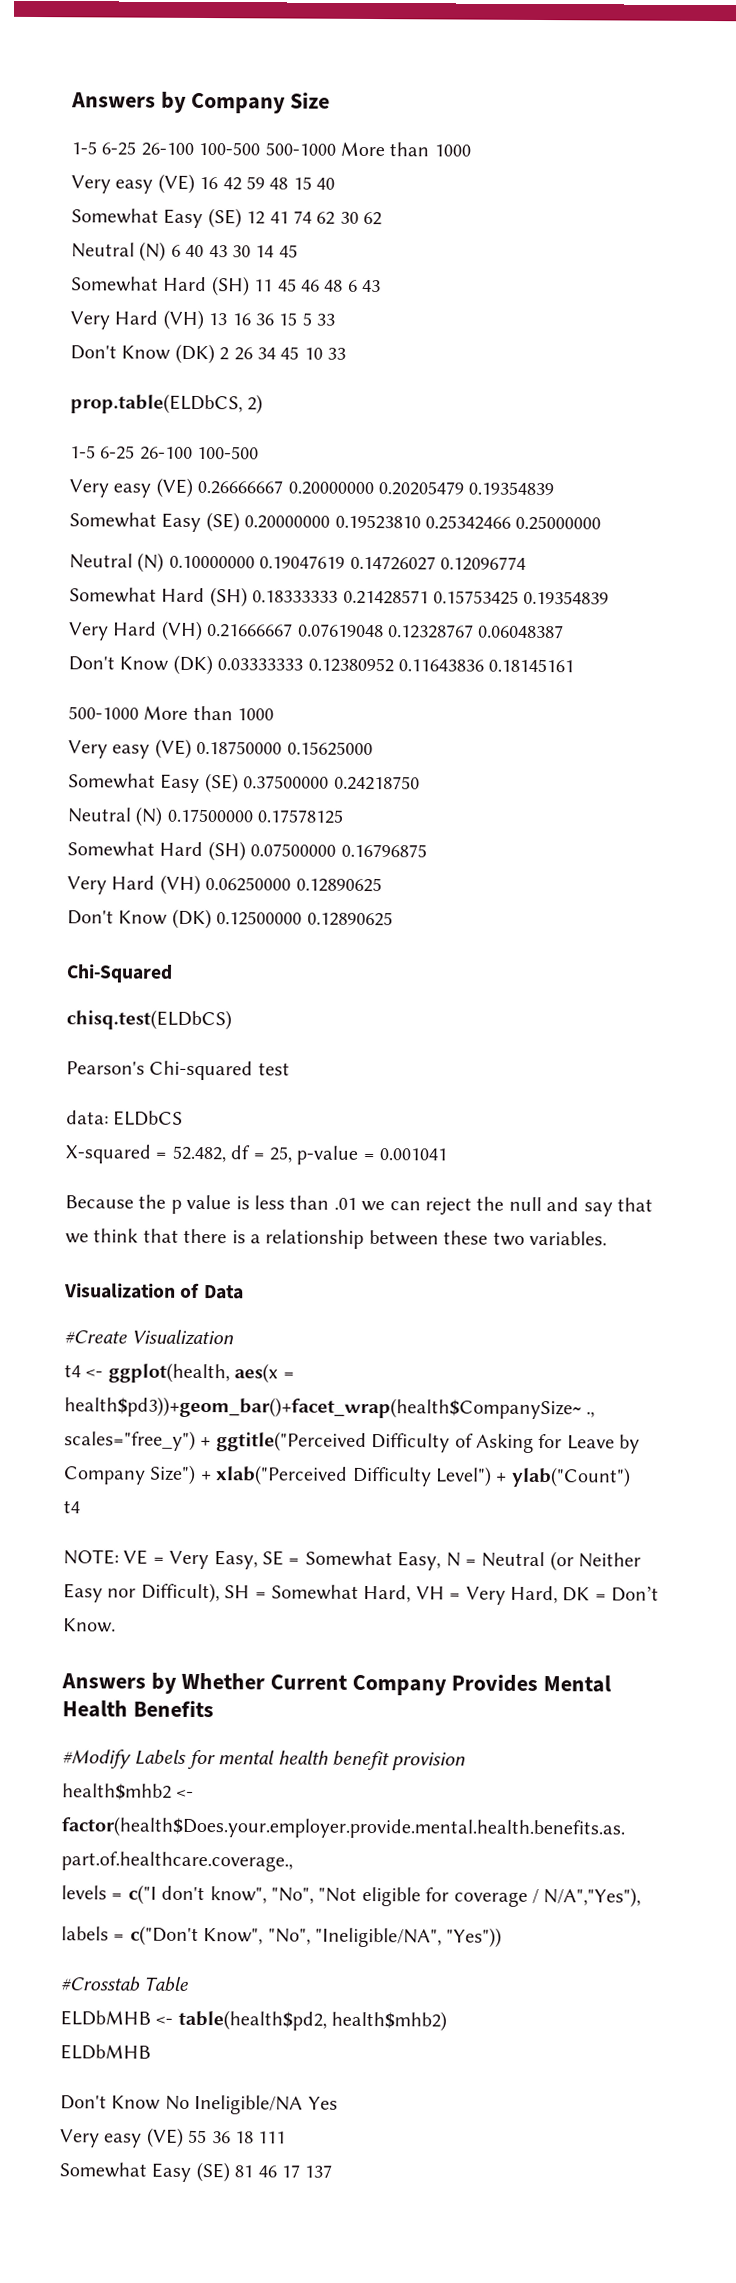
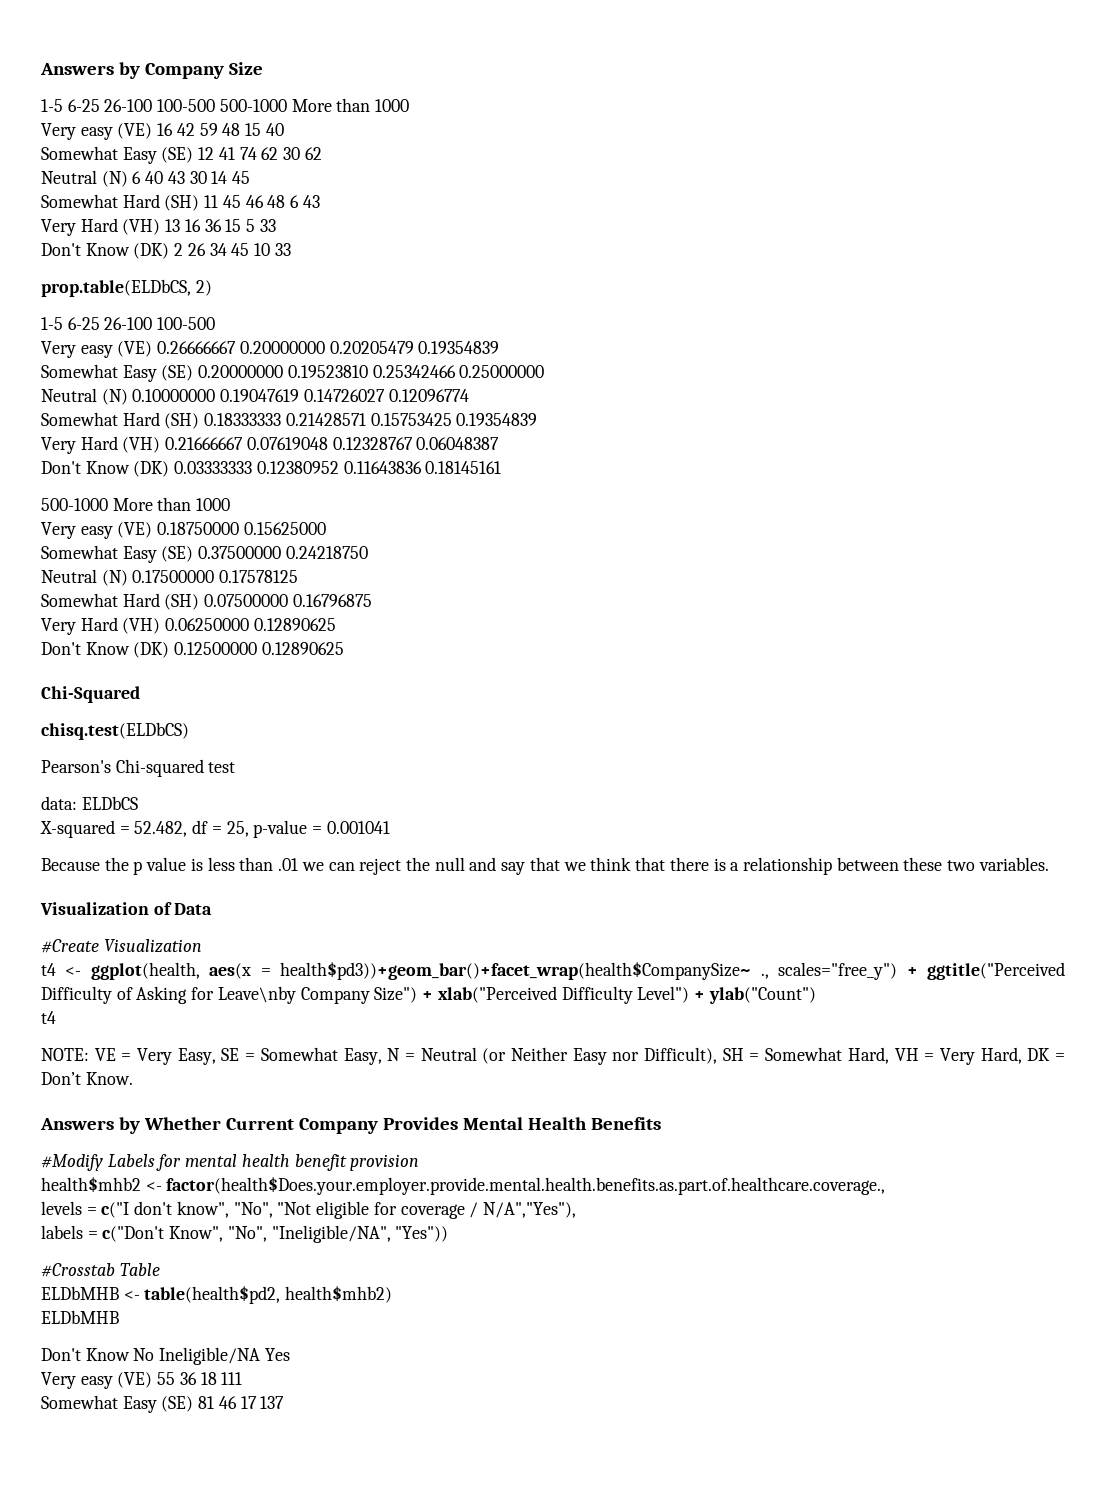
- t4 <- ggplot(health, aes(x = health$pd3))+geom_bar()+facet_wrap(health$CompanySize~ ., scales="free_y") + ggtitle("Perceived Difficulty of Asking for Leave by Company Size") + xlab("Perceived Difficulty Level") + ylab("Count")
+ t4 <- ggplot(health, aes(x = health$pd3))+geom_bar()+facet_wrap(health$CompanySize~ ., scales="free_y") + ggtitle("Perceived Difficulty of Asking for Leave\nby Company Size") + xlab("Perceived Difficulty Level") + ylab("Count")

